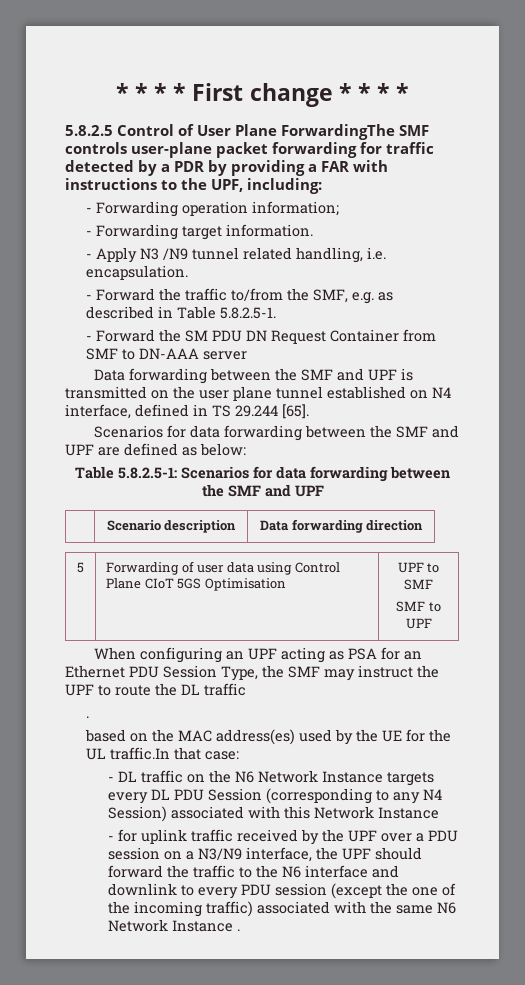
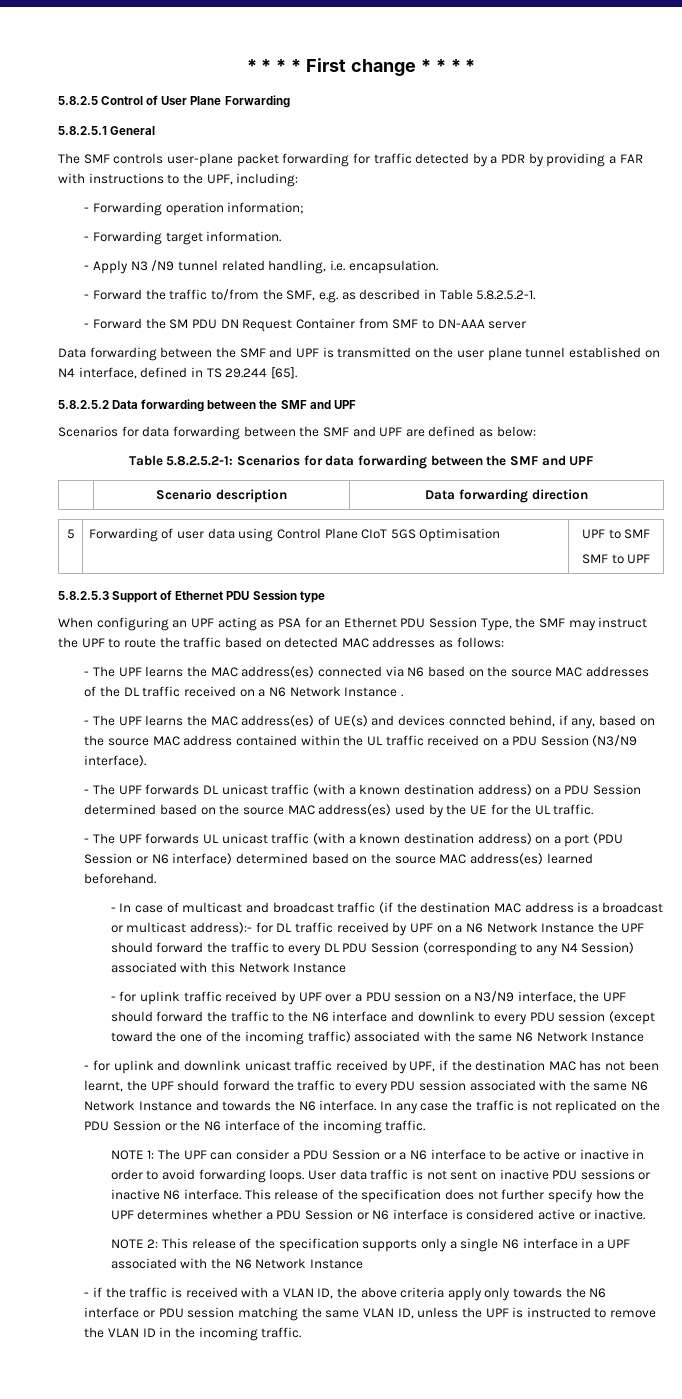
- 5.8.2.5 Control of User Plane ForwardingThe SMF controls user-plane packet forwarding for traffic detected by a PDR by providing a FAR with instructions to the UPF, including:
+ 5.8.2.5 Control of User Plane Forwarding
+ 5.8.2.5.1 General
+ The SMF controls user-plane packet forwarding for traffic detected by a PDR by providing a FAR with instructions to the UPF, including:
- - Forward the traffic to/from the SMF, e.g. as described in Table 5.8.2.5-1.
+ - Forward the traffic to/from the SMF, e.g. as described in Table 5.8.2.5.2-1.
+ 5.8.2.5.2 Data forwarding between the SMF and UPF
- Table 5.8.2.5-1: Scenarios for data forwarding between the SMF and UPF
+ Table 5.8.2.5.2-1: Scenarios for data forwarding between the SMF and UPF
+ 5.8.2.5.3 Support of Ethernet PDU Session type
- When configuring an UPF acting as PSA for an Ethernet PDU Session Type, the SMF may instruct the UPF to route the DL traffic
- .
- based on the MAC address(es) used by the UE for the UL traffic.In that case:
- - DL traffic on the N6 Network Instance targets every DL PDU Session (corresponding to any N4 Session) associated with this Network Instance
+ When configuring an UPF acting as PSA for an Ethernet PDU Session Type, the SMF may instruct the UPF to route the traffic based on detected MAC addresses as follows:
+ - The UPF learns the MAC address(es) connected via N6 based on the source MAC addresses of the DL traffic received on a N6 Network Instance .
+ - The UPF learns the MAC address(es) of UE(s) and devices conncted behind, if any, based on the source MAC address contained within the UL traffic received on a PDU Session (N3/N9 interface).
+ - The UPF forwards DL unicast traffic (with a known destination address) on a PDU Session determined based on the source MAC address(es) used by the UE for the UL traffic.
+ - The UPF forwards UL unicast traffic (with a known destination address) on a port (PDU Session or N6 interface) determined based on the source MAC address(es) learned beforehand.
+ - In case of multicast and broadcast traffic (if the destination MAC address is a broadcast or multicast address):- for DL traffic received by UPF on a N6 Network Instance the UPF should forward the traffic to every DL PDU Session (corresponding to any N4 Session) associated with this Network Instance
- - for uplink traffic received by the UPF over a PDU session on a N3/N9 interface, the UPF should forward the traffic to the N6 interface and downlink to every PDU session (except the one of the incoming traffic) associated with the same N6 Network Instance .
+ - for uplink traffic received by UPF over a PDU session on a N3/N9 interface, the UPF should forward the traffic to the N6 interface and downlink to every PDU session (except toward the one of the incoming traffic) associated with the same N6 Network Instance
+ - for uplink and downlink unicast traffic received by UPF, if the destination MAC has not been learnt, the UPF should forward the traffic to every PDU session associated with the same N6 Network Instance and towards the N6 interface. In any case the traffic is not replicated on the PDU Session or the N6 interface of the incoming traffic.
+ NOTE 1: The UPF can consider a PDU Session or a N6 interface to be active or inactive in order to avoid forwarding loops. User data traffic is not sent on inactive PDU sessions or inactive N6 interface. This release of the specification does not further specify how the UPF determines whether a PDU Session or N6 interface is considered active or inactive.
+ NOTE 2: This release of the specification supports only a single N6 interface in a UPF associated with the N6 Network Instance
+ - if the traffic is received with a VLAN ID, the above criteria apply only towards the N6 interface or PDU session matching the same VLAN ID, unless the UPF is instructed to remove the VLAN ID in the incoming traffic.

